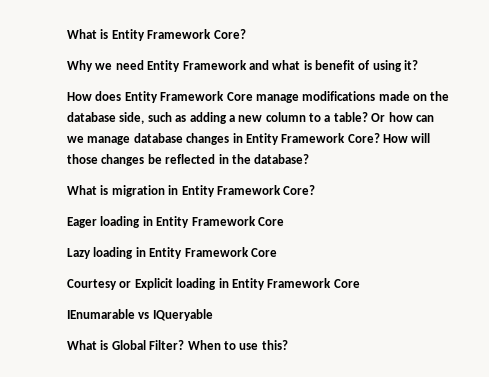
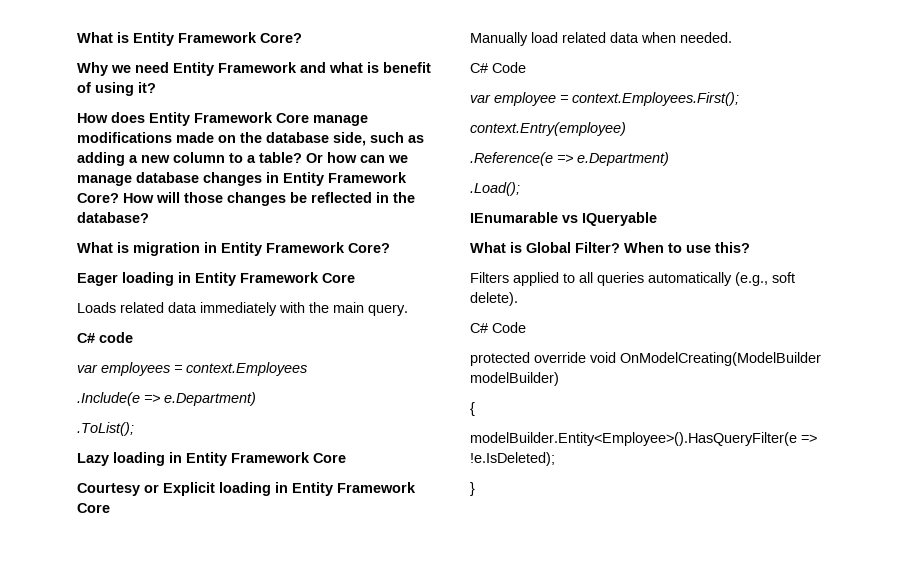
+ Loads related data immediately with the main query.
+ C# code
+ var employees = context.Employees
+ .Include(e => e.Department)
+ .ToList();
+ Manually load related data when needed.
+ C# Code
+ var employee = context.Employees.First();
+ context.Entry(employee)
+ .Reference(e => e.Department)
+ .Load();
+ Filters applied to all queries automatically (e.g., soft delete).
+ C# Code
+ protected override void OnModelCreating(ModelBuilder modelBuilder)
+ {
+ modelBuilder.Entity<Employee>().HasQueryFilter(e => !e.IsDeleted);
+ }

